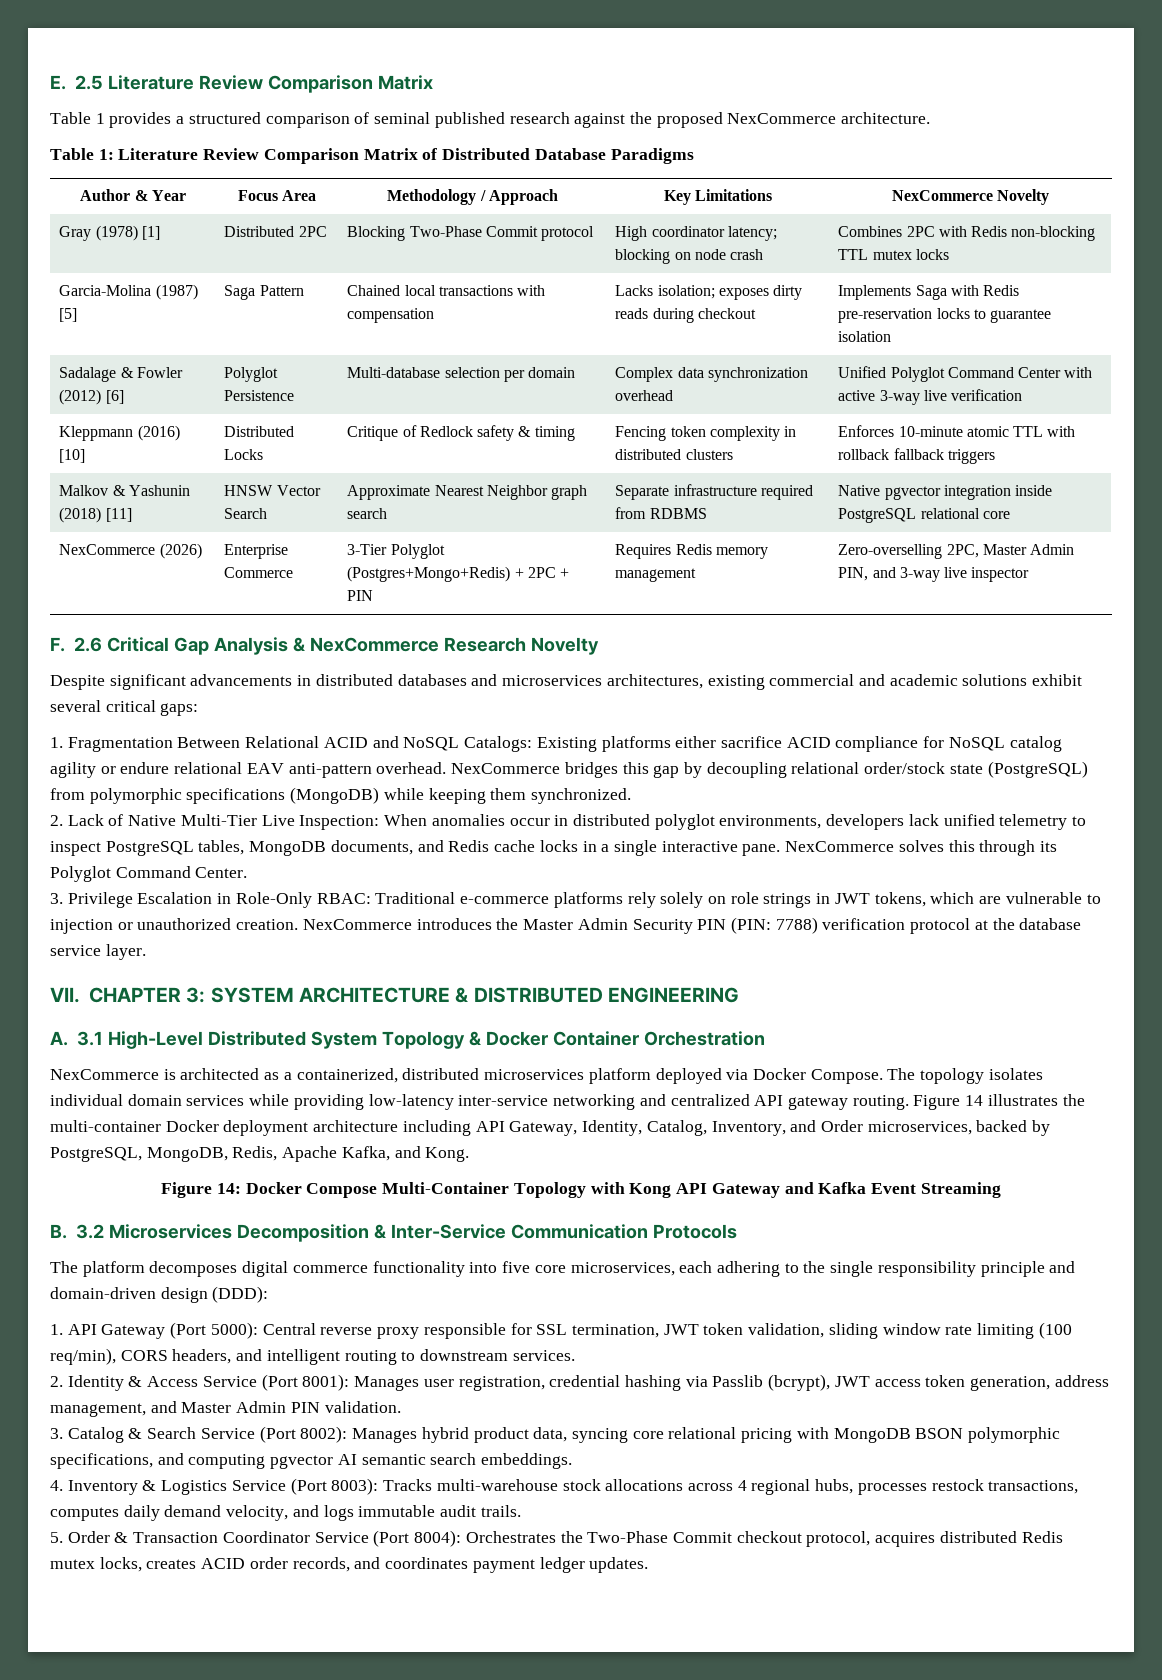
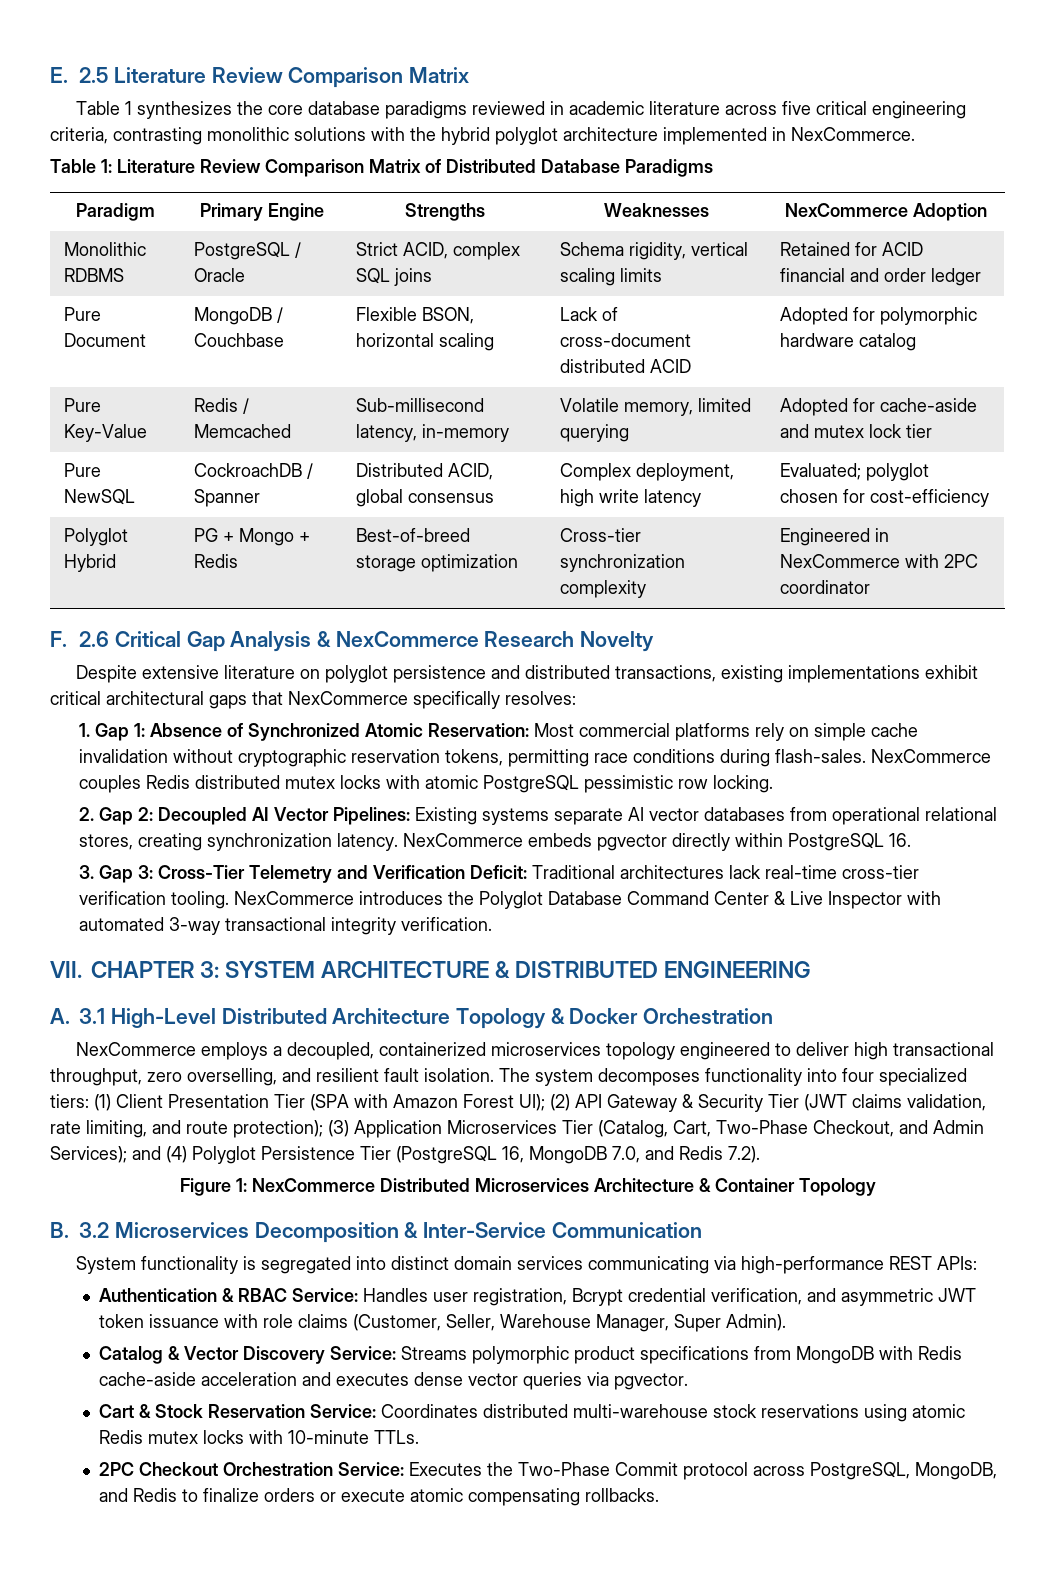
- Table 1 provides a structured comparison of seminal published research against the proposed NexCommerce architecture.
+ Table 1 synthesizes the core database paradigms reviewed in academic literature across five critical engineering criteria, contrasting monolithic solutions with the hybrid polyglot architecture implemented in NexCommerce.
- Author & Year | Focus Area | Methodology / Approach | Key Limitations | NexCommerce Novelty
- Gray (1978) [1] | Distributed 2PC | Blocking Two-Phase Commit protocol | High coordinator latency; blocking on node crash | Combines 2PC with Redis non-blocking TTL mutex locks
- Garcia-Molina (1987) [5] | Saga Pattern | Chained local transactions with compensation | Lacks isolation; exposes dirty reads during checkout | Implements Saga with Redis pre-reservation locks to guarantee isolation
- Sadalage & Fowler (2012) [6] | Polyglot Persistence | Multi-database selection per domain | Complex data synchronization overhead | Unified Polyglot Command Center with active 3-way live verification
- Kleppmann (2016) [10] | Distributed Locks | Critique of Redlock safety & timing | Fencing token complexity in distributed clusters | Enforces 10-minute atomic TTL with rollback fallback triggers
- Malkov & Yashunin (2018) [11] | HNSW Vector Search | Approximate Nearest Neighbor graph search | Separate infrastructure required from RDBMS | Native pgvector integration inside PostgreSQL relational core
- NexCommerce (2026) | Enterprise Commerce | 3-Tier Polyglot (Postgres+Mongo+Redis) + 2PC + PIN | Requires Redis memory management | Zero-overselling 2PC, Master Admin PIN, and 3-way live inspector
+ Paradigm | Primary Engine | Strengths | Weaknesses | NexCommerce Adoption
+ Monolithic RDBMS | PostgreSQL / Oracle | Strict ACID, complex SQL joins | Schema rigidity, vertical scaling limits | Retained for ACID financial and order ledger
+ Pure Document | MongoDB / Couchbase | Flexible BSON, horizontal scaling | Lack of cross-document distributed ACID | Adopted for polymorphic hardware catalog
+ Pure Key-Value | Redis / Memcached | Sub-millisecond latency, in-memory | Volatile memory, limited querying | Adopted for cache-aside and mutex lock tier
+ Pure NewSQL | CockroachDB / Spanner | Distributed ACID, global consensus | Complex deployment, high write latency | Evaluated; polyglot chosen for cost-efficiency
+ Polyglot Hybrid | PG + Mongo + Redis | Best-of-breed storage optimization | Cross-tier synchronization complexity | Engineered in NexCommerce with 2PC coordinator
- Despite significant advancements in distributed databases and microservices architectures, existing commercial and academic solutions exhibit several critical gaps:
- 1. Fragmentation Between Relational ACID and NoSQL Catalogs: Existing platforms either sacrifice ACID compliance for NoSQL catalog agility or endure relational EAV anti-pattern overhead. NexCommerce bridges this gap by decoupling relational order/stock state (PostgreSQL) from polymorphic specifications (MongoDB) while keeping them synchronized.
- 2. Lack of Native Multi-Tier Live Inspection: When anomalies occur in distributed polyglot environments, developers lack unified telemetry to inspect PostgreSQL tables, MongoDB documents, and Redis cache locks in a single interactive pane. NexCommerce solves this through its Polyglot Command Center.
- 3. Privilege Escalation in Role-Only RBAC: Traditional e-commerce platforms rely solely on role strings in JWT tokens, which are vulnerable to injection or unauthorized creation. NexCommerce introduces the Master Admin Security PIN (PIN: 7788) verification protocol at the database service layer.
+ Despite extensive literature on polyglot persistence and distributed transactions, existing implementations exhibit critical architectural gaps that NexCommerce specifically resolves:
+ 1. Gap 1: Absence of Synchronized Atomic Reservation: Most commercial platforms rely on simple cache invalidation without cryptographic reservation tokens, permitting race conditions during flash-sales. NexCommerce couples Redis distributed mutex locks with atomic PostgreSQL pessimistic row locking.
+ 2. Gap 2: Decoupled AI Vector Pipelines: Existing systems separate AI vector databases from operational relational stores, creating synchronization latency. NexCommerce embeds pgvector directly within PostgreSQL 16.
+ 3. Gap 3: Cross-Tier Telemetry and Verification Deficit: Traditional architectures lack real-time cross-tier verification tooling. NexCommerce introduces the Polyglot Database Command Center & Live Inspector with automated 3-way transactional integrity verification.
- A. 3.1 High-Level Distributed System Topology & Docker Container Orchestration
+ A. 3.1 High-Level Distributed Architecture Topology & Docker Orchestration
- NexCommerce is architected as a containerized, distributed microservices platform deployed via Docker Compose. The topology isolates individual domain services while providing low-latency inter-service networking and centralized API gateway routing. Figure 14 illustrates the multi-container Docker deployment architecture including API Gateway, Identity, Catalog, Inventory, and Order microservices, backed by PostgreSQL, MongoDB, Redis, Apache Kafka, and Kong.
- Figure 14: Docker Compose Multi-Container Topology with Kong API Gateway and Kafka Event Streaming
+ NexCommerce employs a decoupled, containerized microservices topology engineered to deliver high transactional throughput, zero overselling, and resilient fault isolation. The system decomposes functionality into four specialized tiers: (1) Client Presentation Tier (SPA with Amazon Forest UI); (2) API Gateway & Security Tier (JWT claims validation, rate limiting, and route protection); (3) Application Microservices Tier (Catalog, Cart, Two-Phase Checkout, and Admin Services); and (4) Polyglot Persistence Tier (PostgreSQL 16, MongoDB 7.0, and Redis 7.2).
+ Figure 1: NexCommerce Distributed Microservices Architecture & Container Topology
- B. 3.2 Microservices Decomposition & Inter-Service Communication Protocols
- The platform decomposes digital commerce functionality into five core microservices, each adhering to the single responsibility principle and domain-driven design (DDD):
- 1. API Gateway (Port 5000): Central reverse proxy responsible for SSL termination, JWT token validation, sliding window rate limiting (100 req/min), CORS headers, and intelligent routing to downstream services.
- 2. Identity & Access Service (Port 8001): Manages user registration, credential hashing via Passlib (bcrypt), JWT access token generation, address management, and Master Admin PIN validation.
- 3. Catalog & Search Service (Port 8002): Manages hybrid product data, syncing core relational pricing with MongoDB BSON polymorphic specifications, and computing pgvector AI semantic search embeddings.
- 4. Inventory & Logistics Service (Port 8003): Tracks multi-warehouse stock allocations across 4 regional hubs, processes restock transactions, computes daily demand velocity, and logs immutable audit trails.
- 5. Order & Transaction Coordinator Service (Port 8004): Orchestrates the Two-Phase Commit checkout protocol, acquires distributed Redis mutex locks, creates ACID order records, and coordinates payment ledger updates.
+ B. 3.2 Microservices Decomposition & Inter-Service Communication
+ System functionality is segregated into distinct domain services communicating via high-performance REST APIs:
+ Authentication & RBAC Service: Handles user registration, Bcrypt credential verification, and asymmetric JWT token issuance with role claims (Customer, Seller, Warehouse Manager, Super Admin).
+ Catalog & Vector Discovery Service: Streams polymorphic product specifications from MongoDB with Redis cache-aside acceleration and executes dense vector queries via pgvector.
+ Cart & Stock Reservation Service: Coordinates distributed multi-warehouse stock reservations using atomic Redis mutex locks with 10-minute TTLs.
+ 2PC Checkout Orchestration Service: Executes the Two-Phase Commit protocol across PostgreSQL, MongoDB, and Redis to finalize orders or execute atomic compensating rollbacks.

